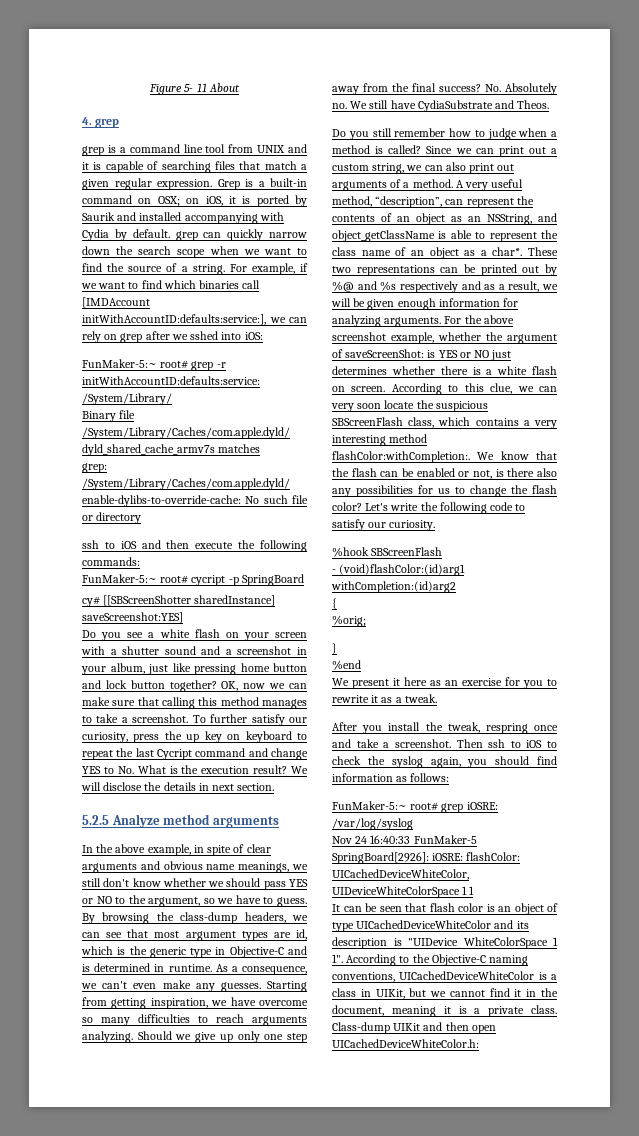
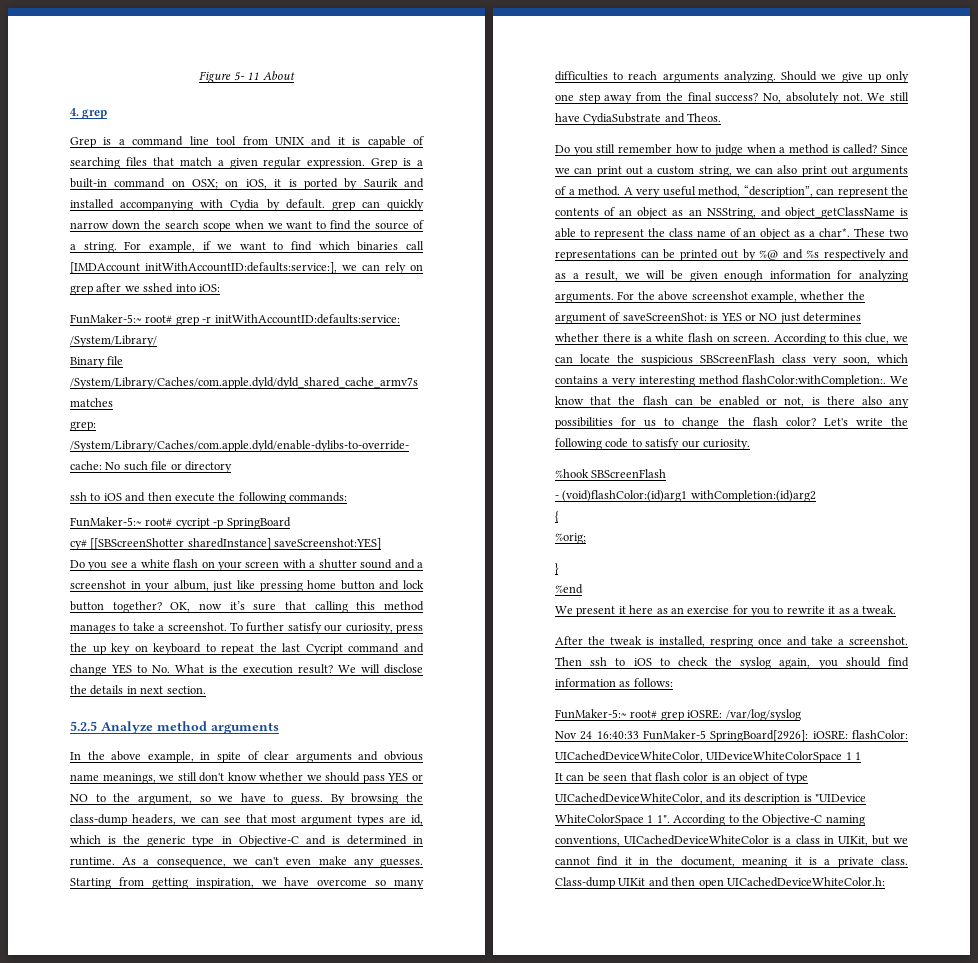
- grep is a command line tool from UNIX and it is capable of searching files that match a given regular expression.
+ Grep is a command line tool from UNIX and it is capable of searching files that match a given regular expression.
- OK, now we can make sure that calling this method manages to take a screenshot.
+ OK, now it’s sure that calling this method manages to take a screenshot.
- No. Absolutely no. We still have CydiaSubstrate and Theos.
+ No, absolutely not. We still have CydiaSubstrate and Theos.
- According to this clue, we can very soon locate the suspicious SBScreenFlash class, which contains a very interesting method flashColor:withCompletion:.
+ According to this clue, we can locate the suspicious SBScreenFlash class very soon, which contains a very interesting method flashColor:withCompletion:.
- After you install the tweak, respring once and take a screenshot.
+ After the tweak is installed, respring once and take a screenshot.
- It can be seen that flash color is an object of type UICachedDeviceWhiteColor and its description is "UIDevice WhiteColorSpace 1 1".
+ It can be seen that flash color is an object of type UICachedDeviceWhiteColor, and its description is "UIDevice WhiteColorSpace 1 1".

